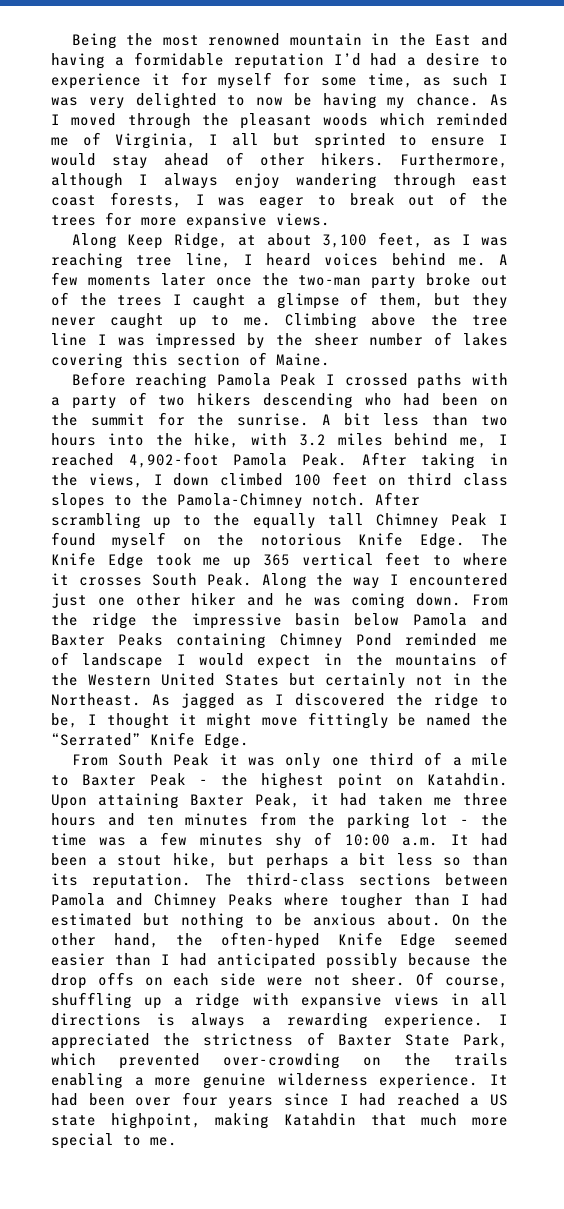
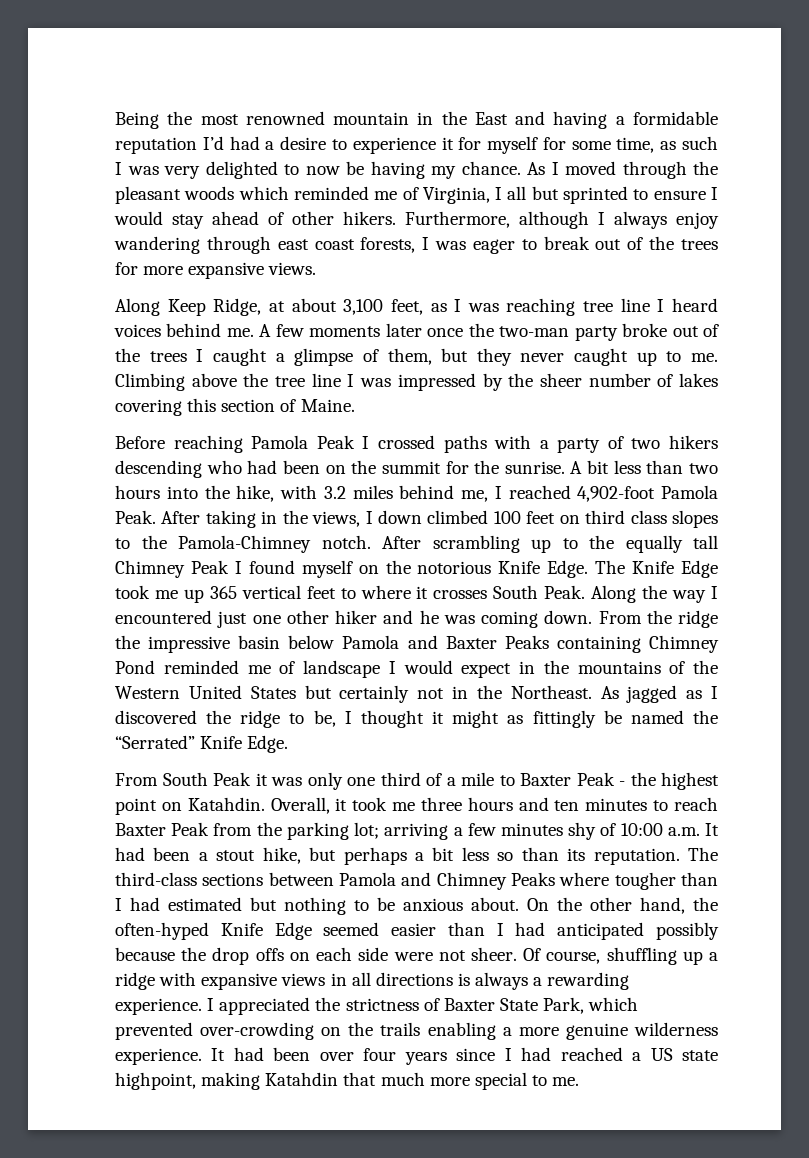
- Along Keep Ridge, at about 3,100 feet, as I was reaching tree line, I heard voices behind me.
+ Along Keep Ridge, at about 3,100 feet, as I was reaching tree line I heard voices behind me.
- As jagged as I discovered the ridge to be, I thought it might move fittingly be named the “Serrated” Knife Edge.
+ As jagged as I discovered the ridge to be, I thought it might as fittingly be named the “Serrated” Knife Edge.
- Upon attaining Baxter Peak, it had taken me three hours and ten minutes from the parking lot - the time was a few minutes shy of 10:00 a.m. It had been a stout hike, but perhaps a bit less so than its reputation.
+ Overall, it took me three hours and ten minutes to reach Baxter Peak from the parking lot; arriving a few minutes shy of 10:00 a.m. It had been a stout hike, but perhaps a bit less so than its reputation.

